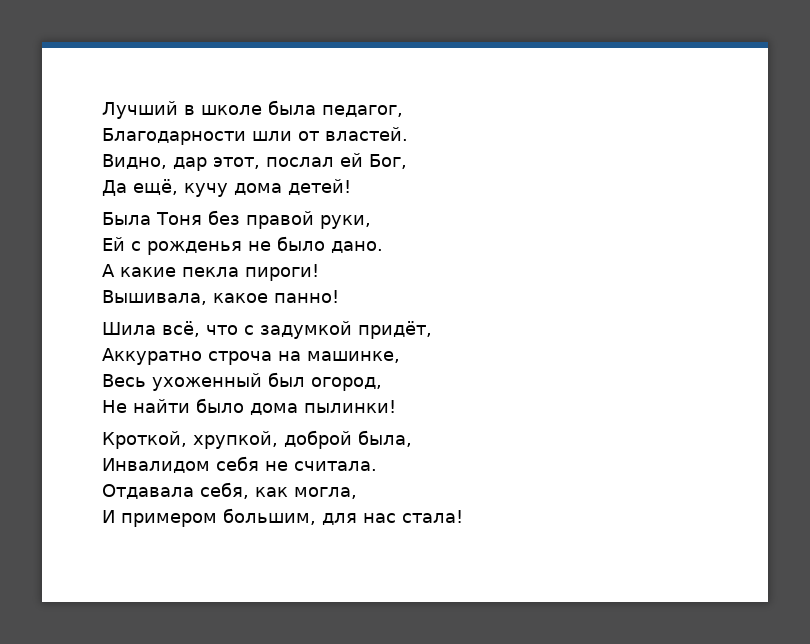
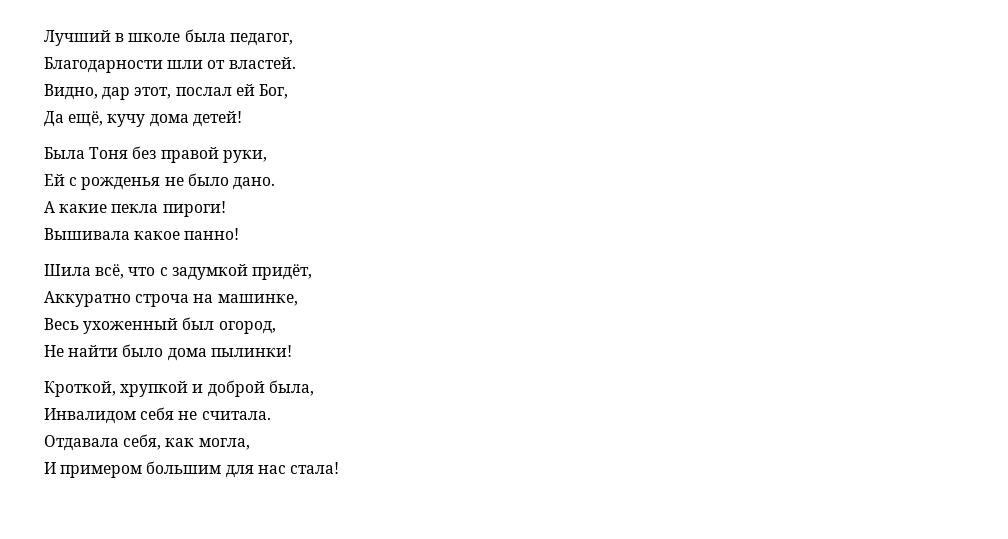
- Вышивала, какое панно!
+ Вышивала какое панно!
- Кроткой, хрупкой, доброй была,
+ Кроткой, хрупкой и доброй была,
- И примером большим, для нас стала!
+ И примером большим для нас стала!

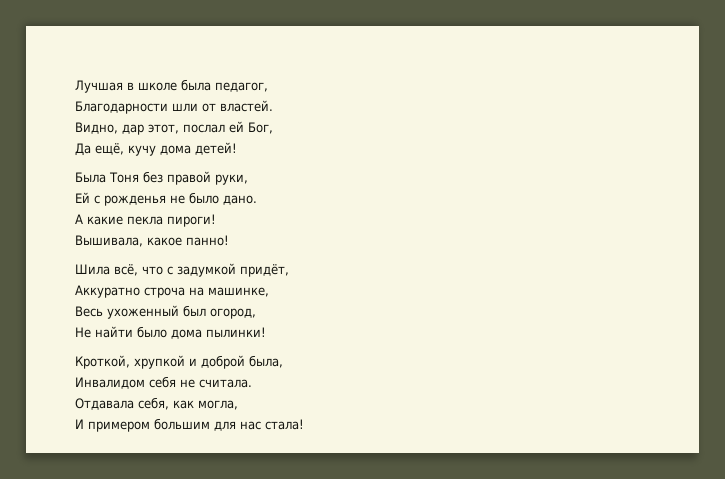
- Лучший в школе была педагог,
+ Лучшая в школе была педагог,
- Вышивала какое панно!
+ Вышивала, какое панно!

